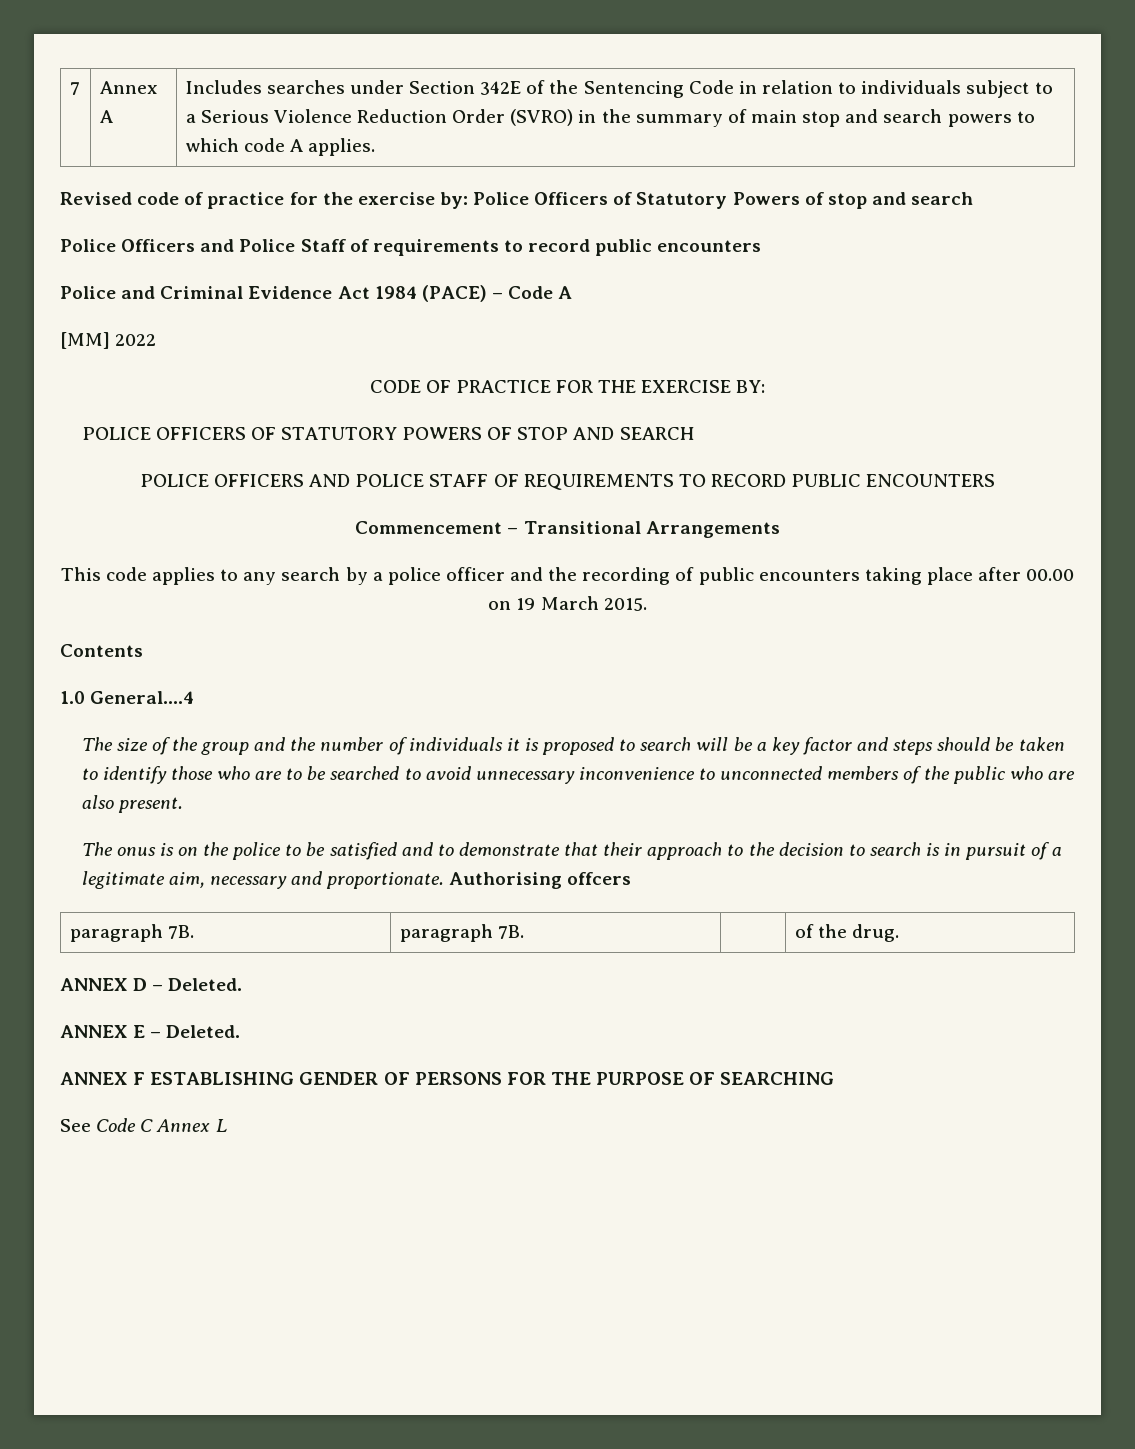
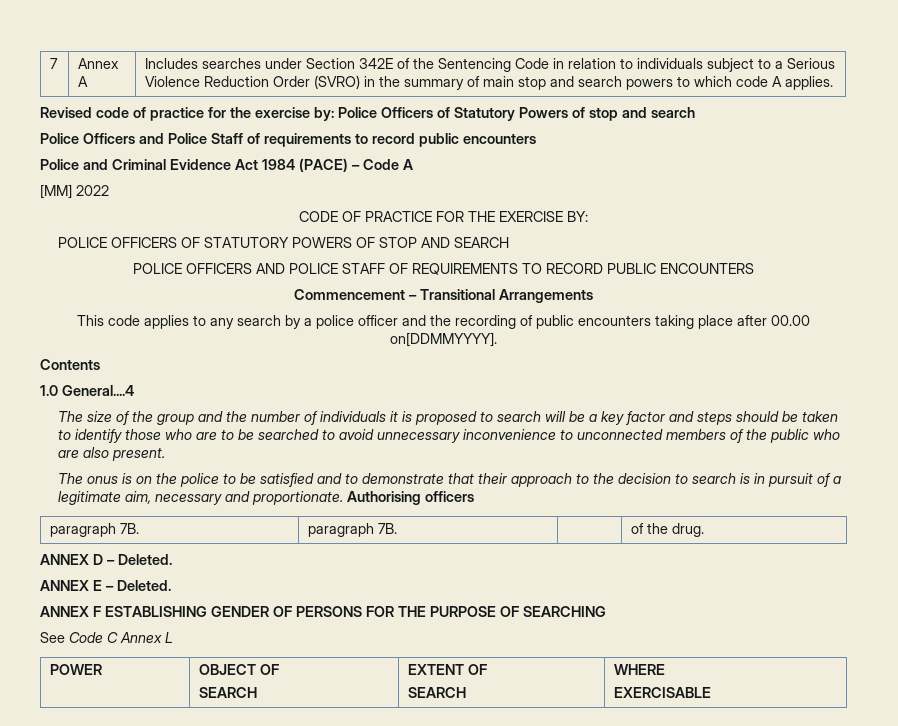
- This code applies to any search by a police officer and the recording of public encounters taking place after 00.00 on 19 March 2015.
+ This code applies to any search by a police officer and the recording of public encounters taking place after 00.00 on[DDMMYYYY].
- Authorising offcers
+ Authorising officers
+ POWER | OBJECT OF
+ SEARCH | EXTENT OF
+ SEARCH | WHERE
+ EXERCISABLE

